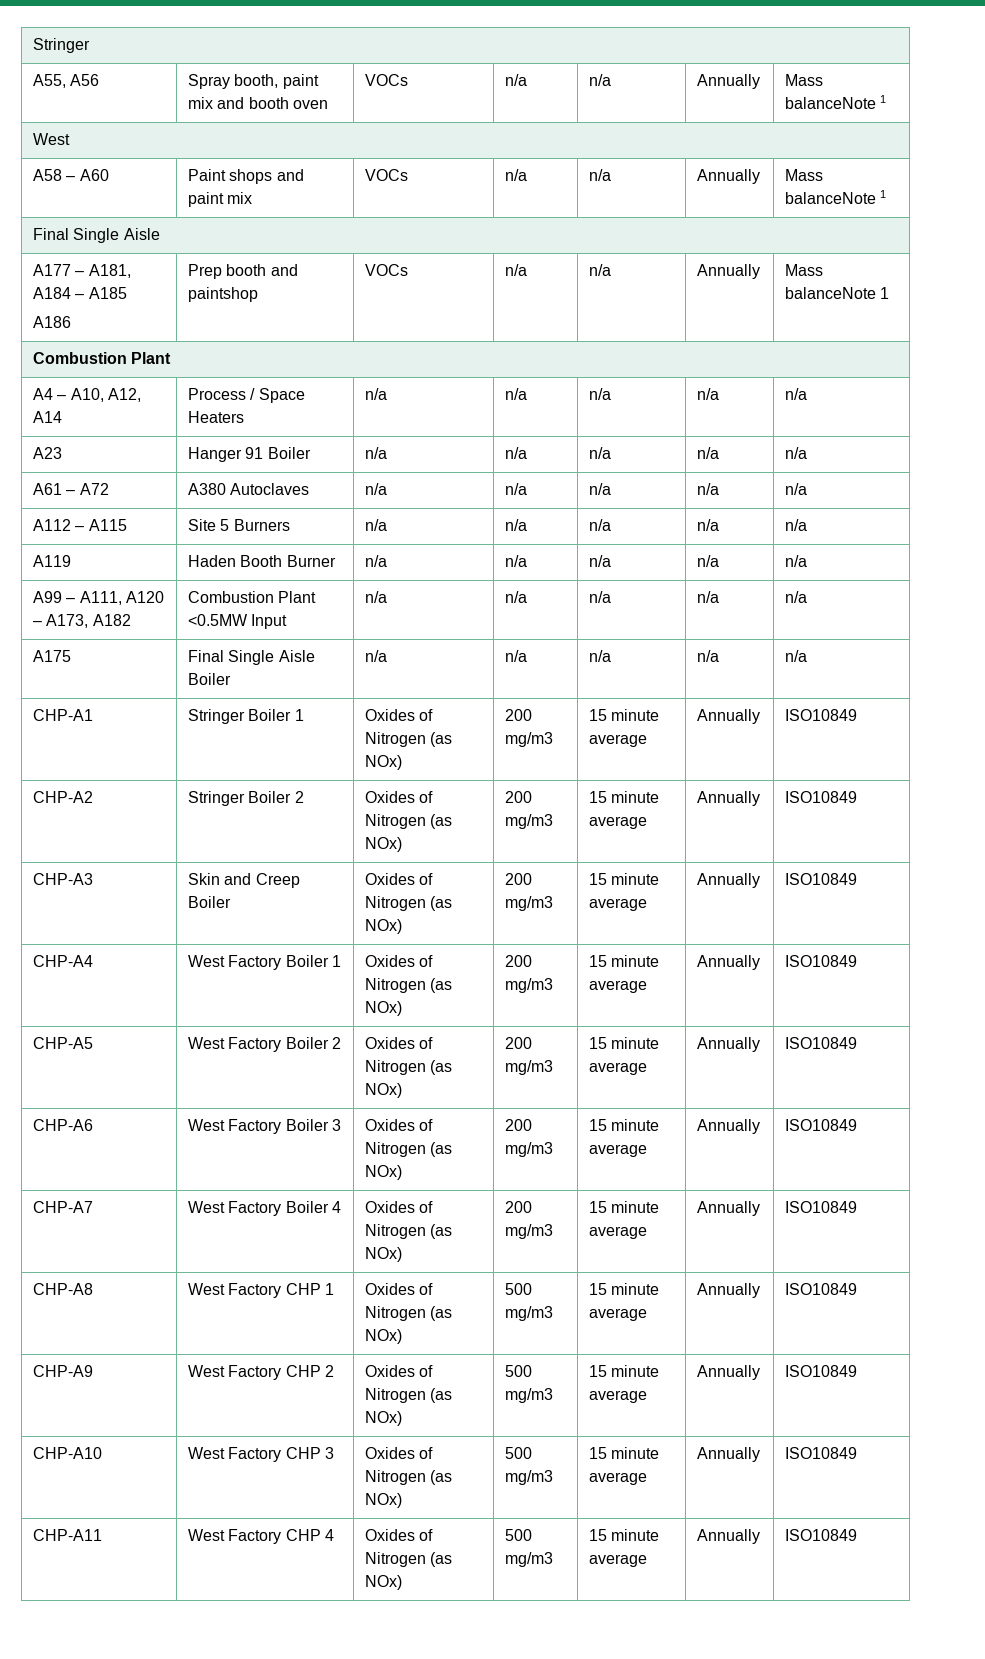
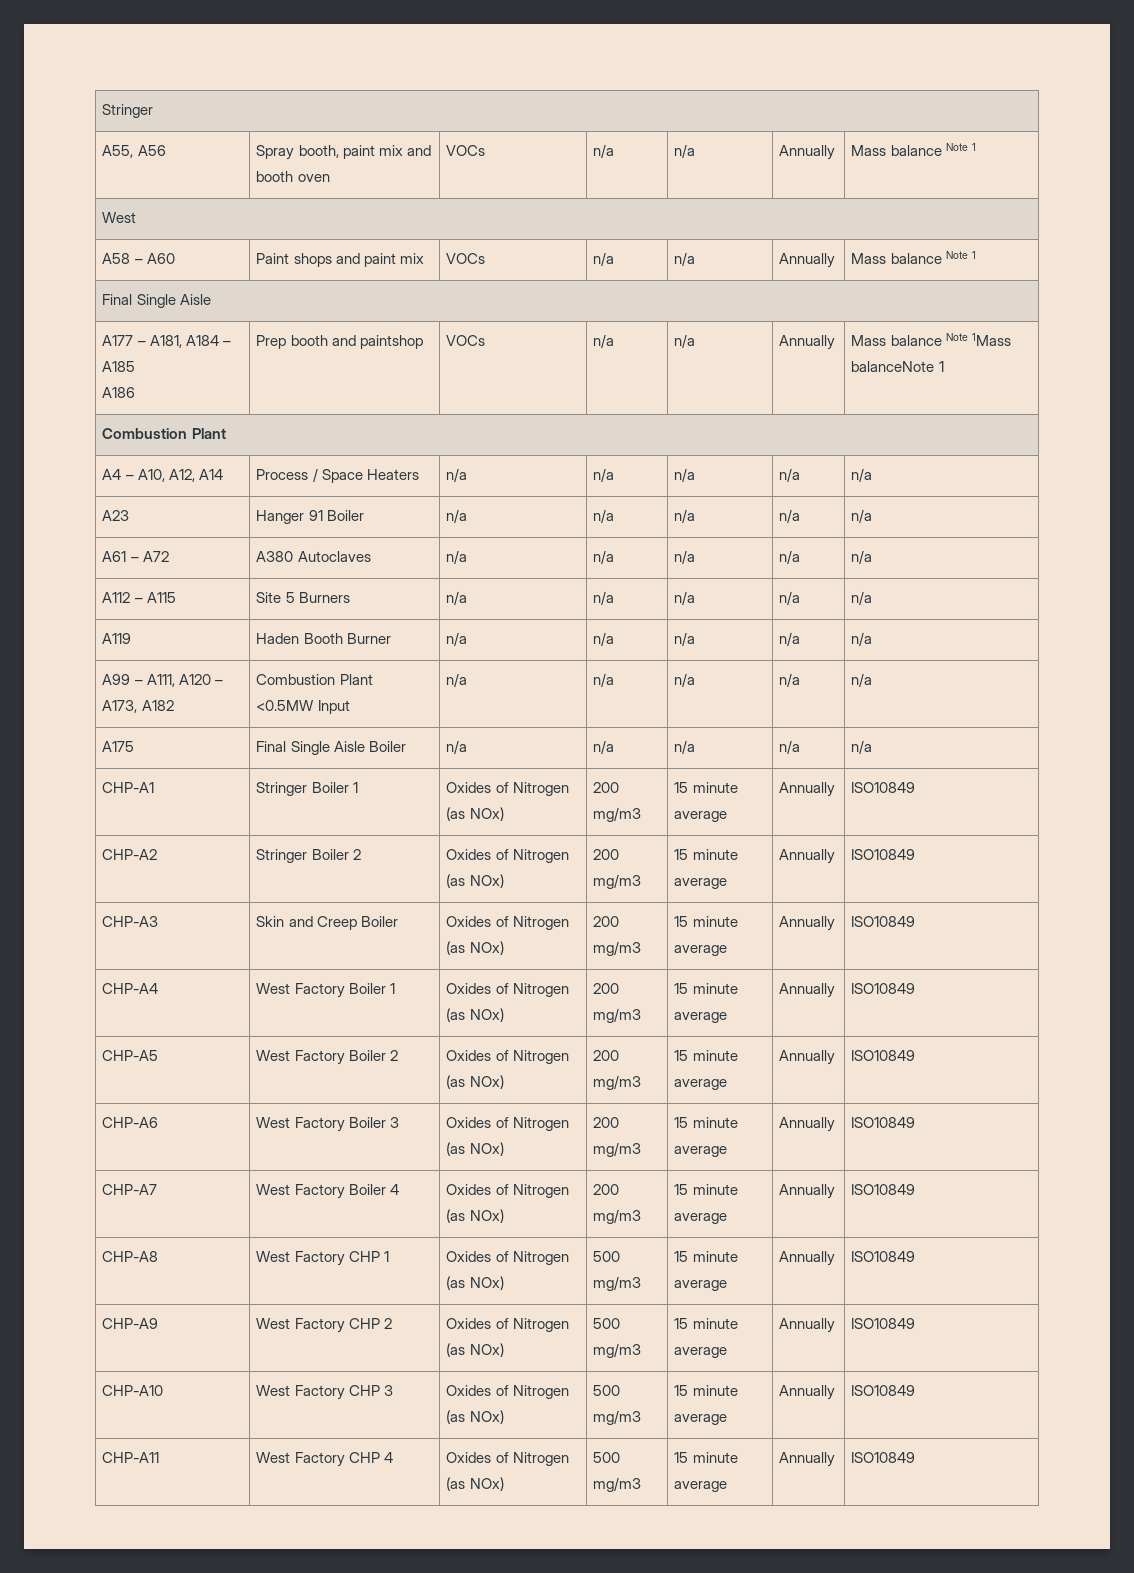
- A55, A56 | Spray booth, paint mix and booth oven | VOCs | n/a | n/a | Annually | Mass balanceNote 1
+ A55, A56 | Spray booth, paint mix and booth oven | VOCs | n/a | n/a | Annually | Mass balance Note 1
- A58 – A60 | Paint shops and paint mix | VOCs | n/a | n/a | Annually | Mass balanceNote 1
+ A58 – A60 | Paint shops and paint mix | VOCs | n/a | n/a | Annually | Mass balance Note 1
  A177 – A181, A184 – A185
- A186 | Prep booth and paintshop | VOCs | n/a | n/a | Annually | Mass balanceNote 1
+ A186 | Prep booth and paintshop | VOCs | n/a | n/a | Annually | Mass balance Note 1Mass balanceNote 1

